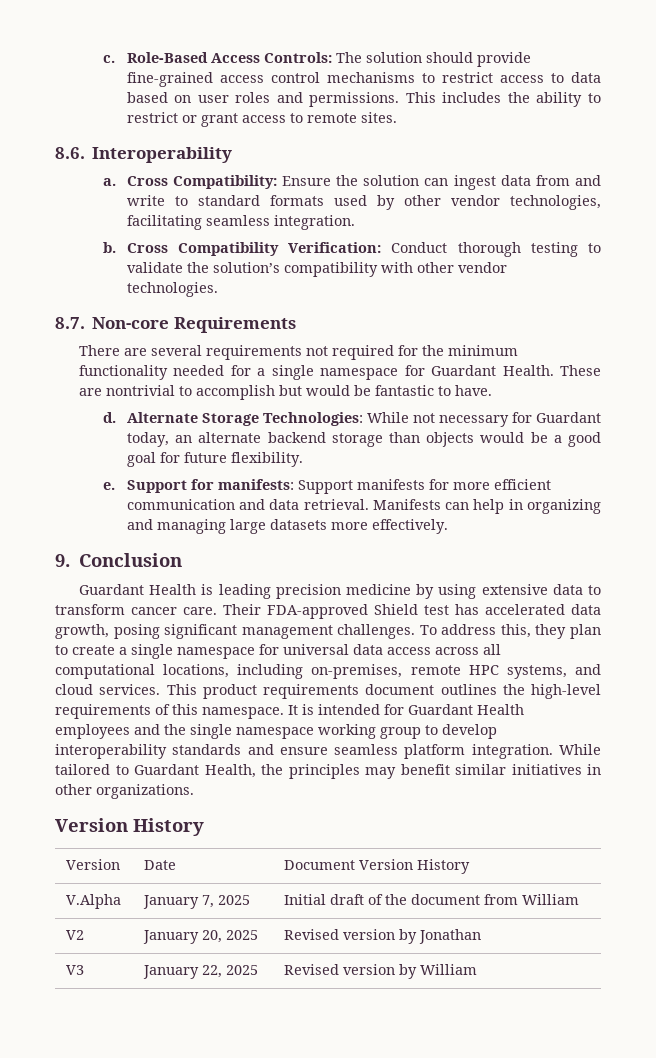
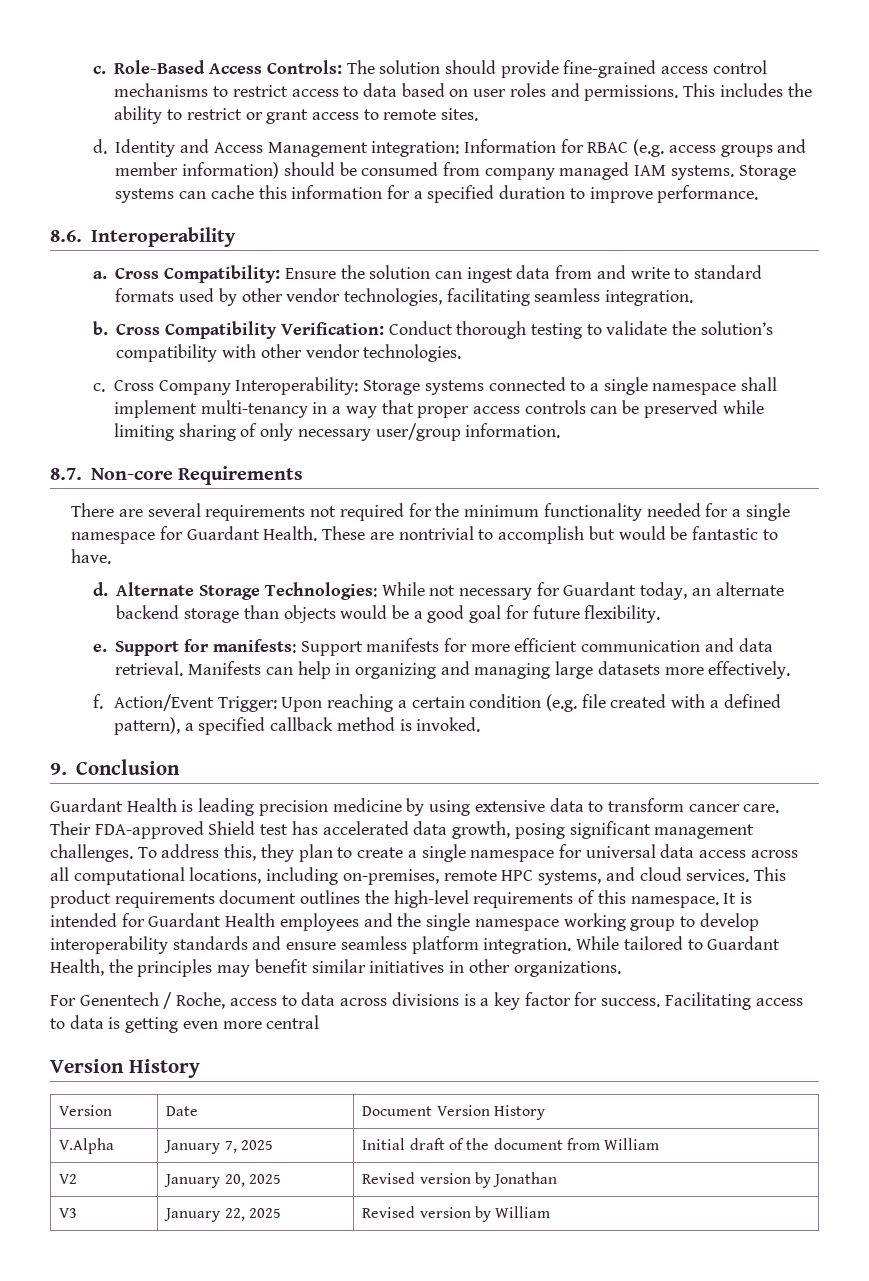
+ d. Identity and Access Management integration: Information for RBAC (e.g. access groups and member information) should be consumed from company managed IAM systems. Storage systems can cache this information for a specified duration to improve performance.
+ c. Cross Company Interoperability: Storage systems connected to a single namespace shall implement multi-tenancy in a way that proper access controls can be preserved while limiting sharing of only necessary user/group information.
+ f. Action/Event Trigger: Upon reaching a certain condition (e.g. file created with a defined pattern), a specified callback method is invoked.
+ For Genentech / Roche, access to data across divisions is a key factor for success. Facilitating access to data is getting even more central

